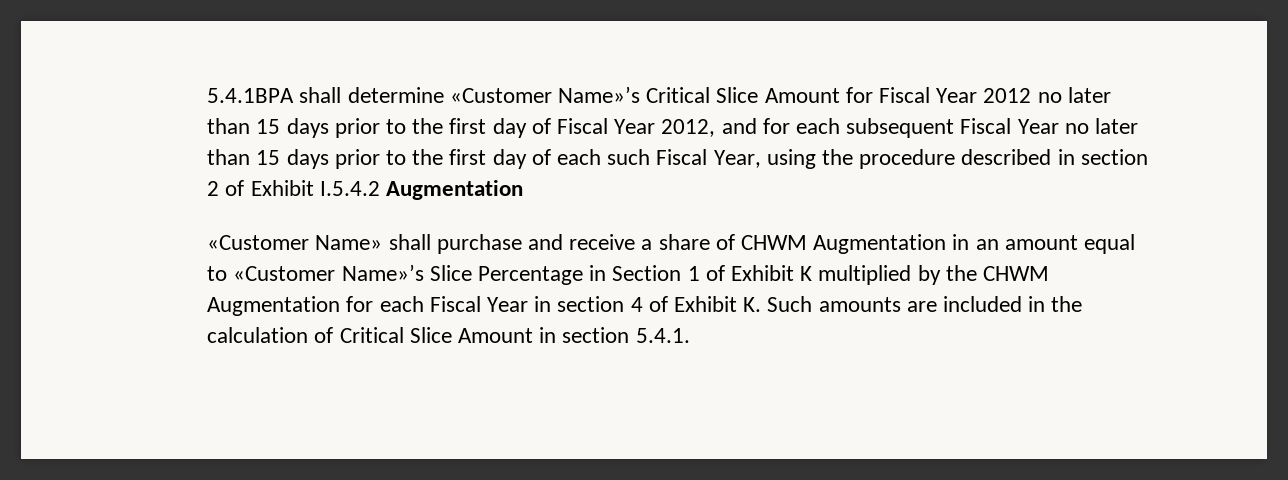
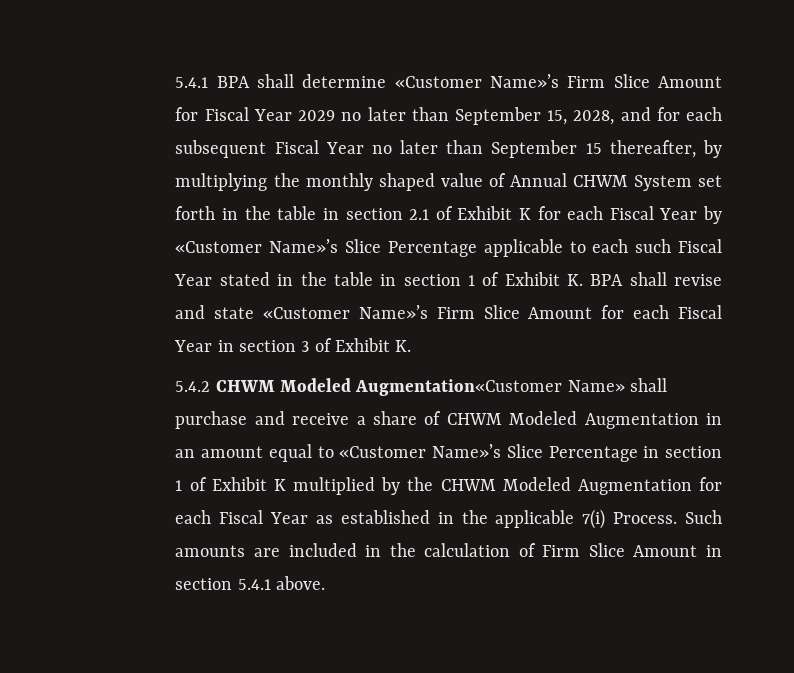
- 5.4.1BPA shall determine «Customer Name»’s Critical Slice Amount for Fiscal Year 2012 no later than 15 days prior to the first day of Fiscal Year 2012, and for each subsequent Fiscal Year no later than 15 days prior to the first day of each such Fiscal Year, using the procedure described in section 2 of Exhibit I.5.4.2 Augmentation
- «Customer Name» shall purchase and receive a share of CHWM Augmentation in an amount equal to «Customer Name»’s Slice Percentage in Section 1 of Exhibit K multiplied by the CHWM Augmentation for each Fiscal Year in section 4 of Exhibit K. Such amounts are included in the calculation of Critical Slice Amount in section 5.4.1.
+ 5.4.1 BPA shall determine «Customer Name»’s Firm Slice Amount for Fiscal Year 2029 no later than September 15, 2028, and for each subsequent Fiscal Year no later than September 15 thereafter, by multiplying the monthly shaped value of Annual CHWM System set forth in the table in section 2.1 of Exhibit K for each Fiscal Year by «Customer Name»’s Slice Percentage applicable to each such Fiscal Year stated in the table in section 1 of Exhibit K. BPA shall revise and state «Customer Name»’s Firm Slice Amount for each Fiscal Year in section 3 of Exhibit K.
+ 5.4.2 CHWM Modeled Augmentation«Customer Name» shall purchase and receive a share of CHWM Modeled Augmentation in an amount equal to «Customer Name»’s Slice Percentage in section 1 of Exhibit K multiplied by the CHWM Modeled Augmentation for each Fiscal Year as established in the applicable 7(i) Process. Such amounts are included in the calculation of Firm Slice Amount in section 5.4.1 above.

